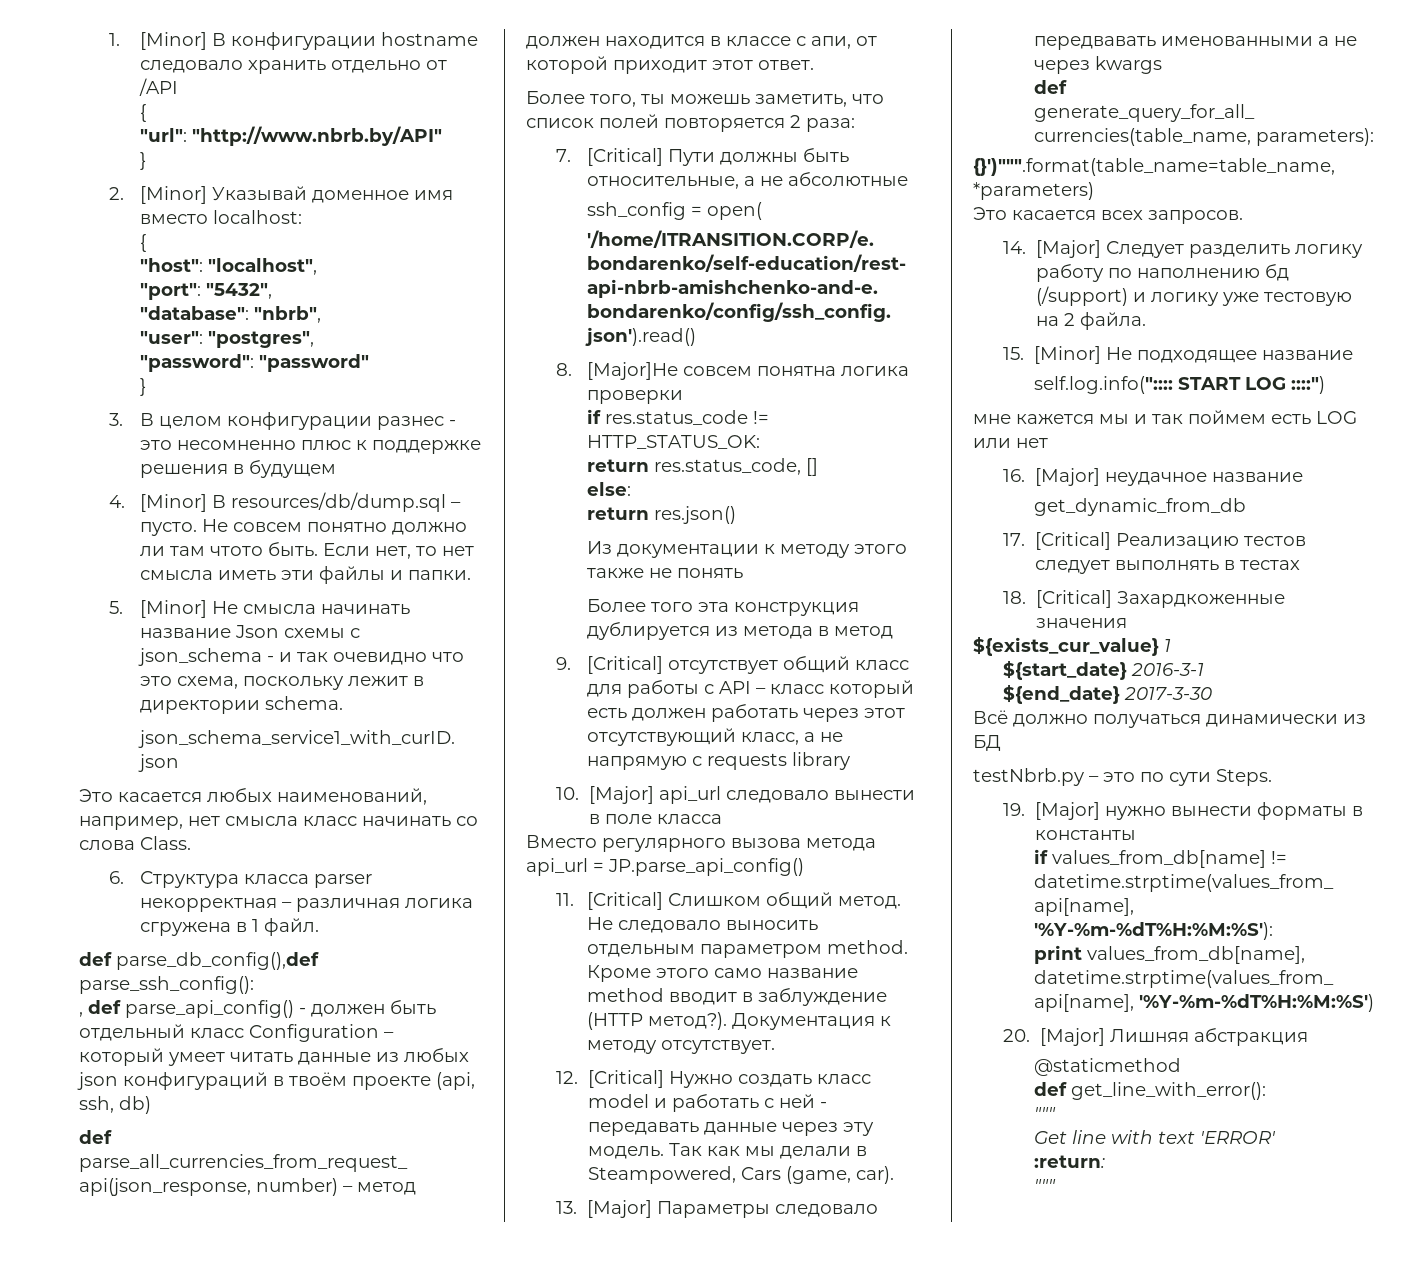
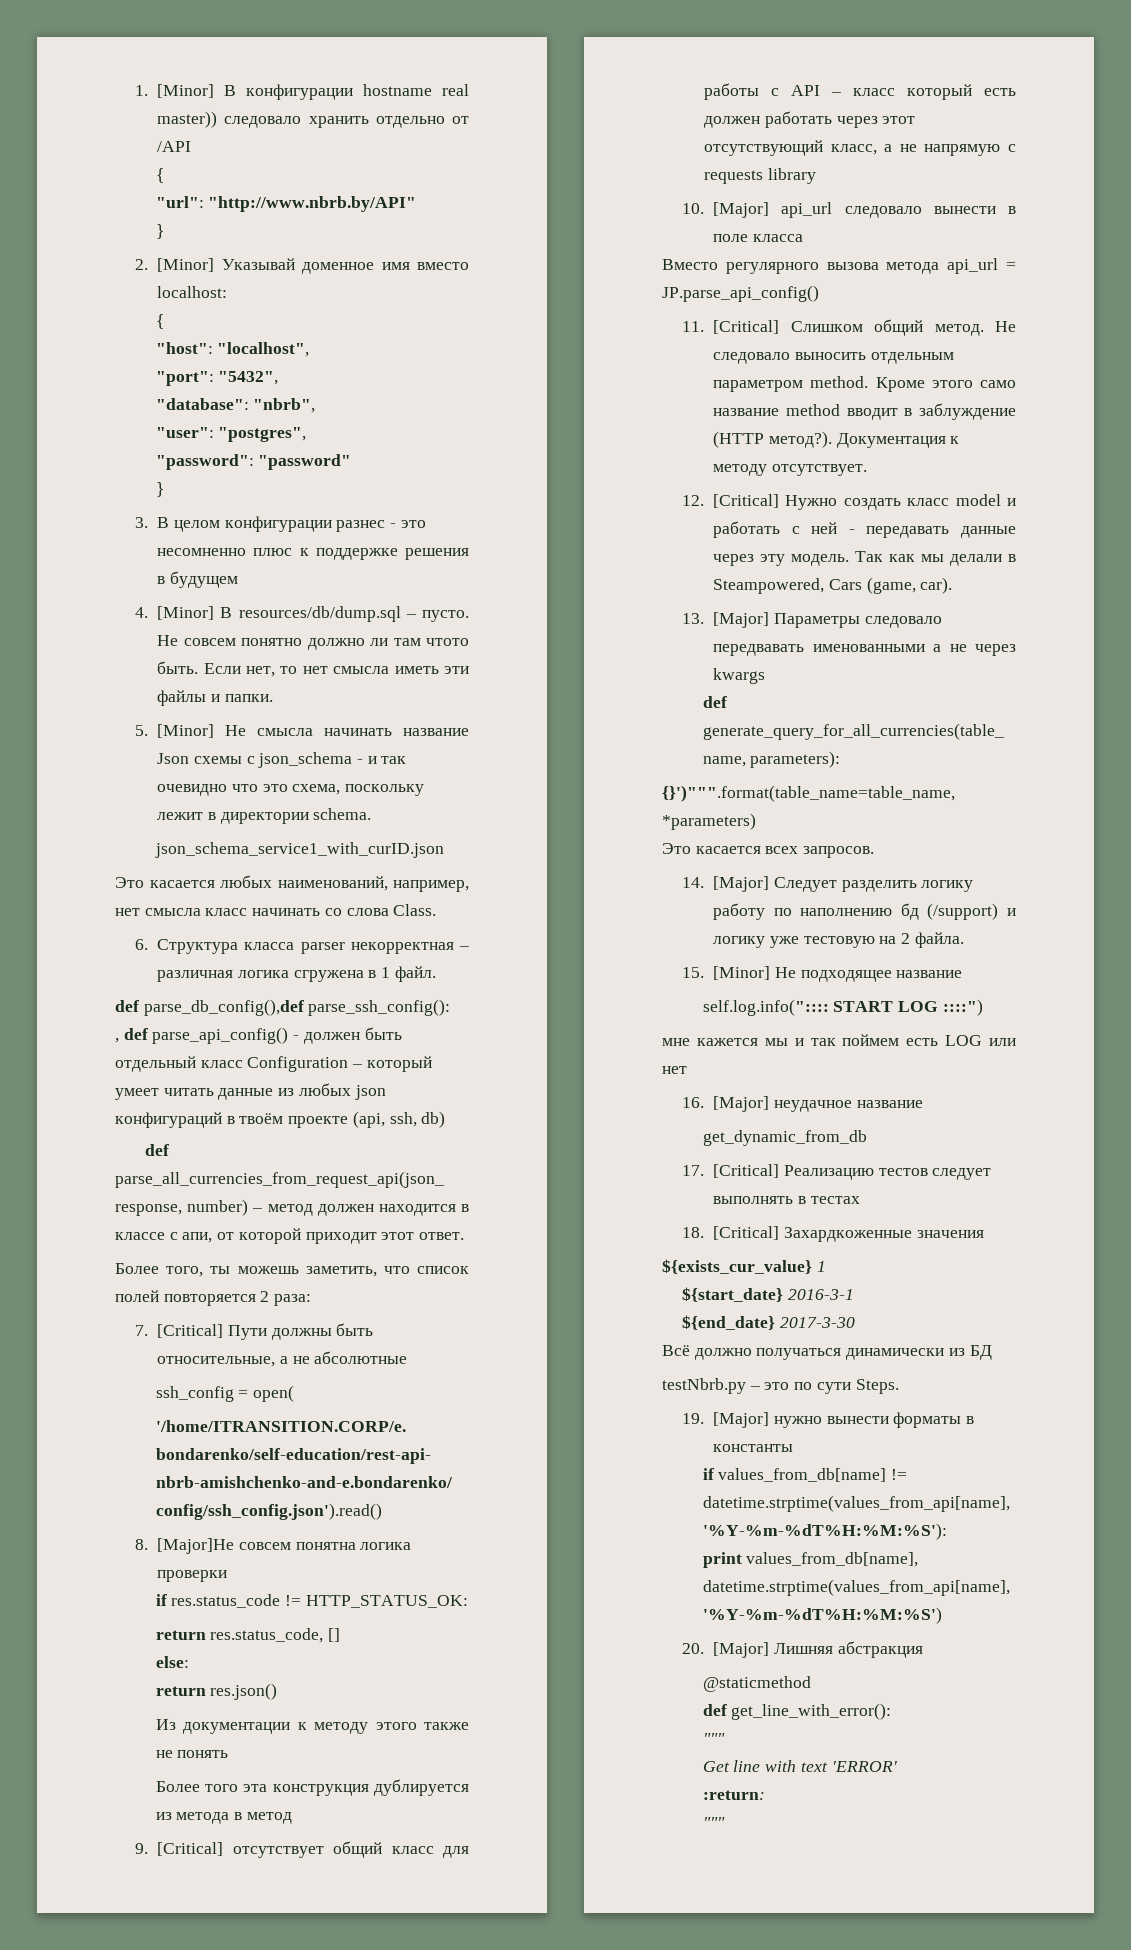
- 1. [Minor] В конфигурации hostname следовало хранить отдельно от /API
+ 1. [Minor] В конфигурации hostname real master)) следовало хранить отдельно от /API

